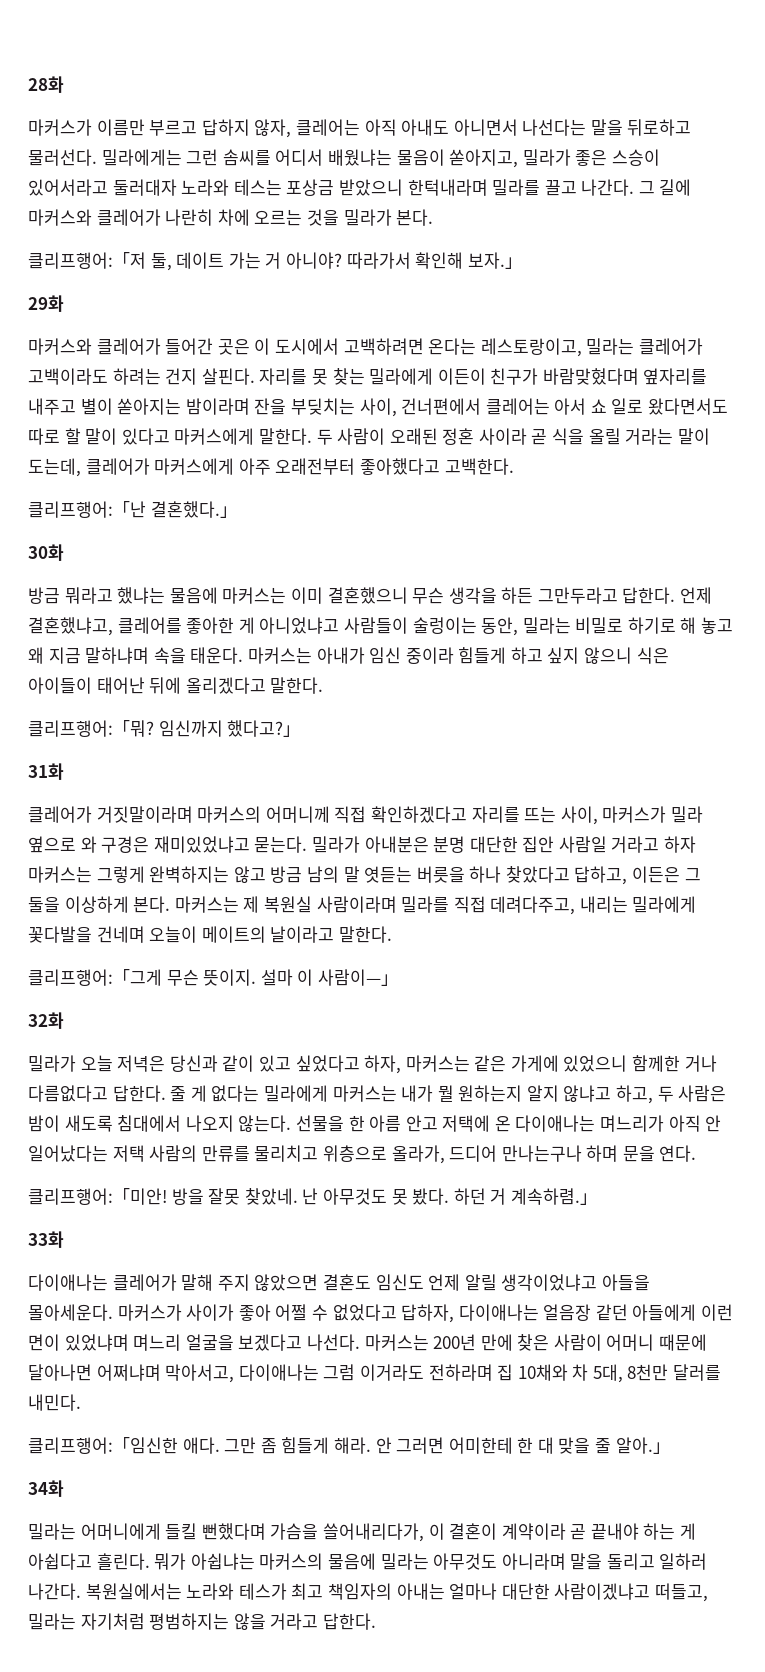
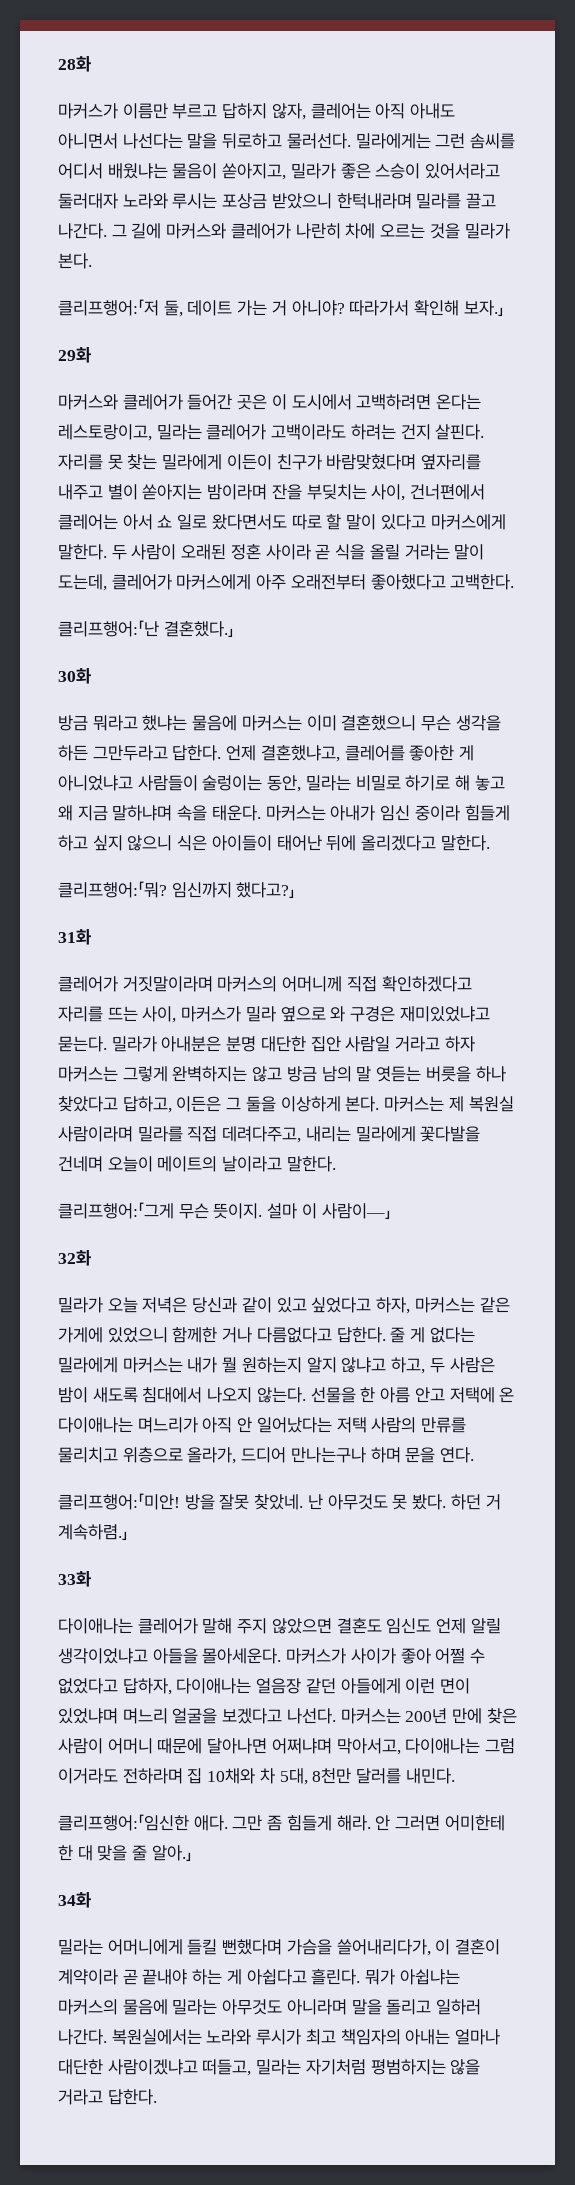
- 밀라에게는 그런 솜씨를 어디서 배웠냐는 물음이 쏟아지고, 밀라가 좋은 스승이 있어서라고 둘러대자 노라와 테스는 포상금 받았으니 한턱내라며 밀라를 끌고 나간다.
+ 밀라에게는 그런 솜씨를 어디서 배웠냐는 물음이 쏟아지고, 밀라가 좋은 스승이 있어서라고 둘러대자 노라와 루시는 포상금 받았으니 한턱내라며 밀라를 끌고 나간다.
- 복원실에서는 노라와 테스가 최고 책임자의 아내는 얼마나 대단한 사람이겠냐고 떠들고, 밀라는 자기처럼 평범하지는 않을 거라고 답한다.
+ 복원실에서는 노라와 루시가 최고 책임자의 아내는 얼마나 대단한 사람이겠냐고 떠들고, 밀라는 자기처럼 평범하지는 않을 거라고 답한다.

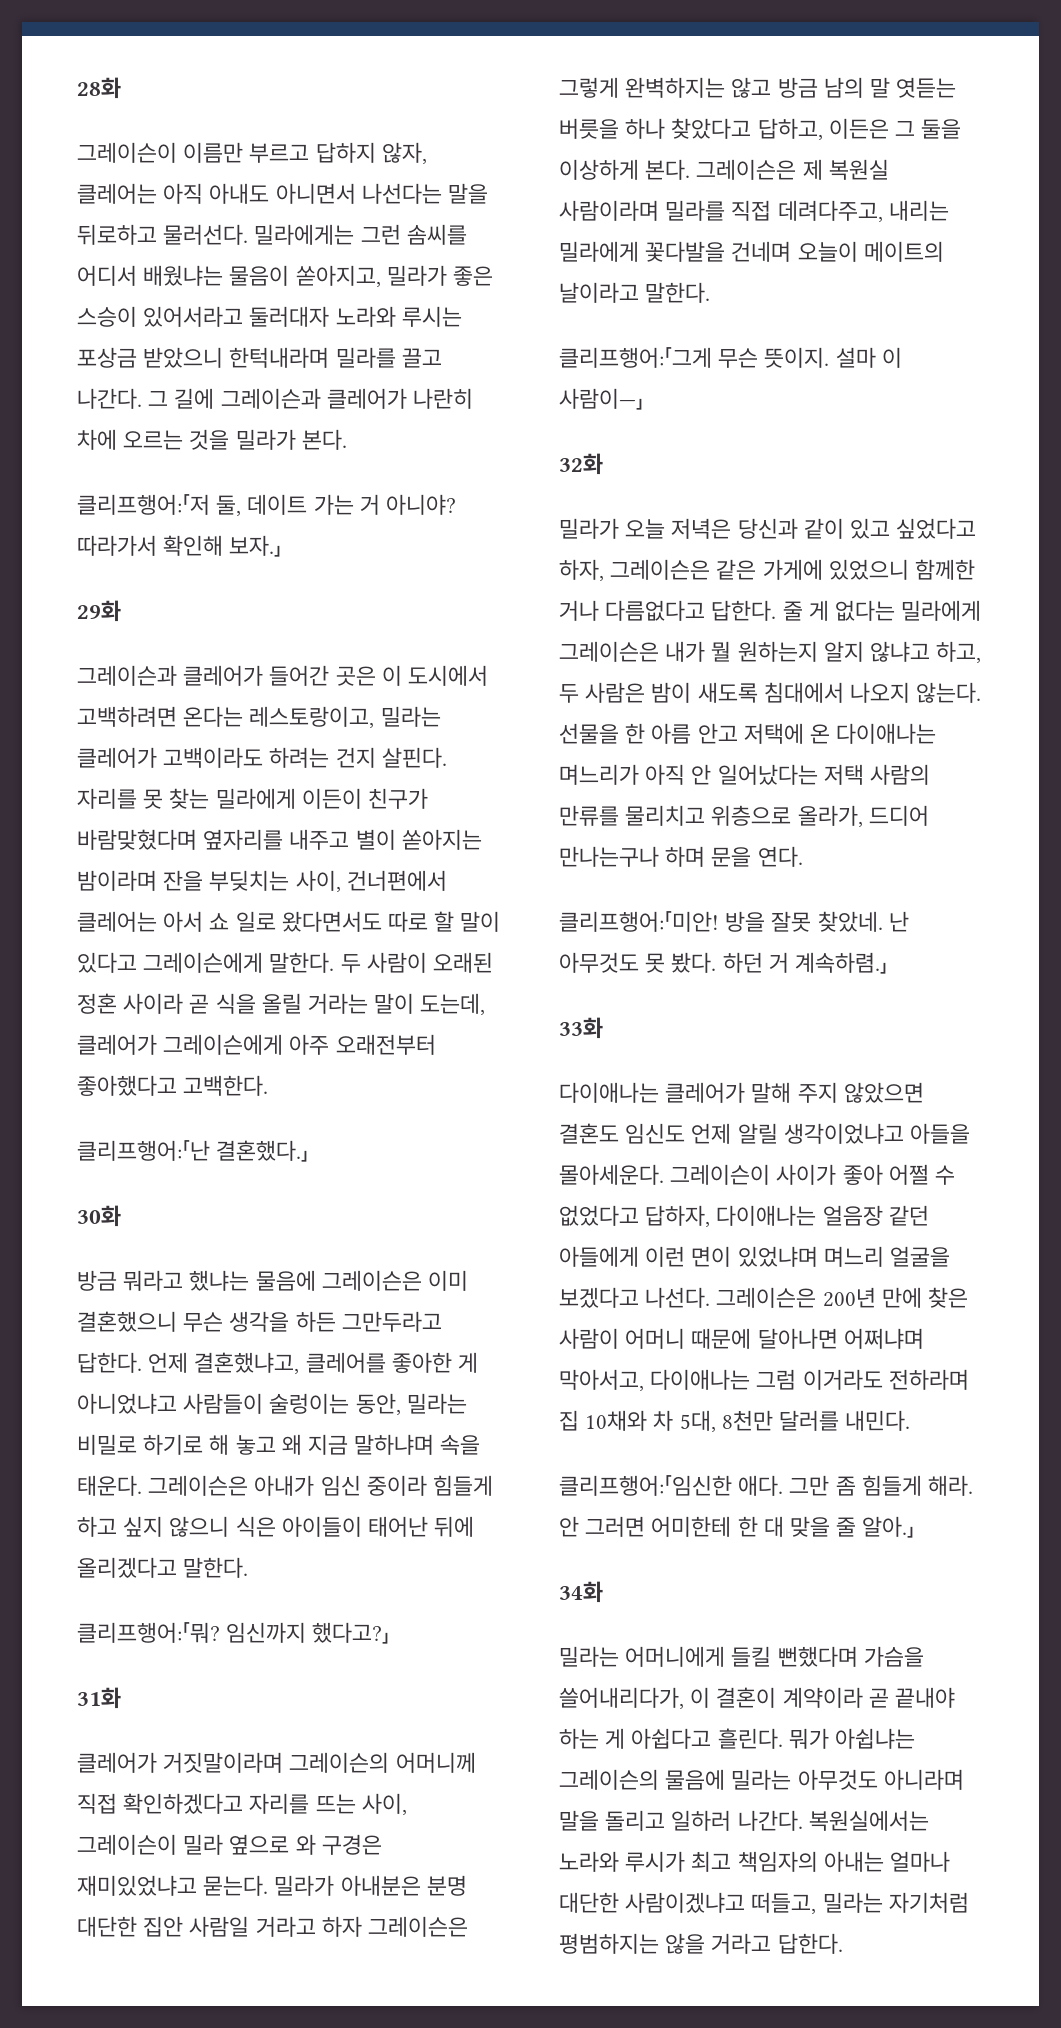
- 마커스가 이름만 부르고 답하지 않자, 클레어는 아직 아내도 아니면서 나선다는 말을 뒤로하고 물러선다.
+ 그레이슨이 이름만 부르고 답하지 않자, 클레어는 아직 아내도 아니면서 나선다는 말을 뒤로하고 물러선다.
- 그 길에 마커스와 클레어가 나란히 차에 오르는 것을 밀라가 본다.
+ 그 길에 그레이슨과 클레어가 나란히 차에 오르는 것을 밀라가 본다.
- 마커스와 클레어가 들어간 곳은 이 도시에서 고백하려면 온다는 레스토랑이고, 밀라는 클레어가 고백이라도 하려는 건지 살핀다.
+ 그레이슨과 클레어가 들어간 곳은 이 도시에서 고백하려면 온다는 레스토랑이고, 밀라는 클레어가 고백이라도 하려는 건지 살핀다.
- 자리를 못 찾는 밀라에게 이든이 친구가 바람맞혔다며 옆자리를 내주고 별이 쏟아지는 밤이라며 잔을 부딪치는 사이, 건너편에서 클레어는 아서 쇼 일로 왔다면서도 따로 할 말이 있다고 마커스에게 말한다.
+ 자리를 못 찾는 밀라에게 이든이 친구가 바람맞혔다며 옆자리를 내주고 별이 쏟아지는 밤이라며 잔을 부딪치는 사이, 건너편에서 클레어는 아서 쇼 일로 왔다면서도 따로 할 말이 있다고 그레이슨에게 말한다.
- 두 사람이 오래된 정혼 사이라 곧 식을 올릴 거라는 말이 도는데, 클레어가 마커스에게 아주 오래전부터 좋아했다고 고백한다.
+ 두 사람이 오래된 정혼 사이라 곧 식을 올릴 거라는 말이 도는데, 클레어가 그레이슨에게 아주 오래전부터 좋아했다고 고백한다.
- 방금 뭐라고 했냐는 물음에 마커스는 이미 결혼했으니 무슨 생각을 하든 그만두라고 답한다.
+ 방금 뭐라고 했냐는 물음에 그레이슨은 이미 결혼했으니 무슨 생각을 하든 그만두라고 답한다.
- 마커스는 아내가 임신 중이라 힘들게 하고 싶지 않으니 식은 아이들이 태어난 뒤에 올리겠다고 말한다.
+ 그레이슨은 아내가 임신 중이라 힘들게 하고 싶지 않으니 식은 아이들이 태어난 뒤에 올리겠다고 말한다.
- 클레어가 거짓말이라며 마커스의 어머니께 직접 확인하겠다고 자리를 뜨는 사이, 마커스가 밀라 옆으로 와 구경은 재미있었냐고 묻는다.
+ 클레어가 거짓말이라며 그레이슨의 어머니께 직접 확인하겠다고 자리를 뜨는 사이, 그레이슨이 밀라 옆으로 와 구경은 재미있었냐고 묻는다.
- 밀라가 아내분은 분명 대단한 집안 사람일 거라고 하자 마커스는 그렇게 완벽하지는 않고 방금 남의 말 엿듣는 버릇을 하나 찾았다고 답하고, 이든은 그 둘을 이상하게 본다.
+ 밀라가 아내분은 분명 대단한 집안 사람일 거라고 하자 그레이슨은 그렇게 완벽하지는 않고 방금 남의 말 엿듣는 버릇을 하나 찾았다고 답하고, 이든은 그 둘을 이상하게 본다.
- 마커스는 제 복원실 사람이라며 밀라를 직접 데려다주고, 내리는 밀라에게 꽃다발을 건네며 오늘이 메이트의 날이라고 말한다.
+ 그레이슨은 제 복원실 사람이라며 밀라를 직접 데려다주고, 내리는 밀라에게 꽃다발을 건네며 오늘이 메이트의 날이라고 말한다.
- 밀라가 오늘 저녁은 당신과 같이 있고 싶었다고 하자, 마커스는 같은 가게에 있었으니 함께한 거나 다름없다고 답한다.
+ 밀라가 오늘 저녁은 당신과 같이 있고 싶었다고 하자, 그레이슨은 같은 가게에 있었으니 함께한 거나 다름없다고 답한다.
- 줄 게 없다는 밀라에게 마커스는 내가 뭘 원하는지 알지 않냐고 하고, 두 사람은 밤이 새도록 침대에서 나오지 않는다.
+ 줄 게 없다는 밀라에게 그레이슨은 내가 뭘 원하는지 알지 않냐고 하고, 두 사람은 밤이 새도록 침대에서 나오지 않는다.
- 마커스가 사이가 좋아 어쩔 수 없었다고 답하자, 다이애나는 얼음장 같던 아들에게 이런 면이 있었냐며 며느리 얼굴을 보겠다고 나선다.
+ 그레이슨이 사이가 좋아 어쩔 수 없었다고 답하자, 다이애나는 얼음장 같던 아들에게 이런 면이 있었냐며 며느리 얼굴을 보겠다고 나선다.
- 마커스는 200년 만에 찾은 사람이 어머니 때문에 달아나면 어쩌냐며 막아서고, 다이애나는 그럼 이거라도 전하라며 집 10채와 차 5대, 8천만 달러를 내민다.
+ 그레이슨은 200년 만에 찾은 사람이 어머니 때문에 달아나면 어쩌냐며 막아서고, 다이애나는 그럼 이거라도 전하라며 집 10채와 차 5대, 8천만 달러를 내민다.
- 뭐가 아쉽냐는 마커스의 물음에 밀라는 아무것도 아니라며 말을 돌리고 일하러 나간다.
+ 뭐가 아쉽냐는 그레이슨의 물음에 밀라는 아무것도 아니라며 말을 돌리고 일하러 나간다.

